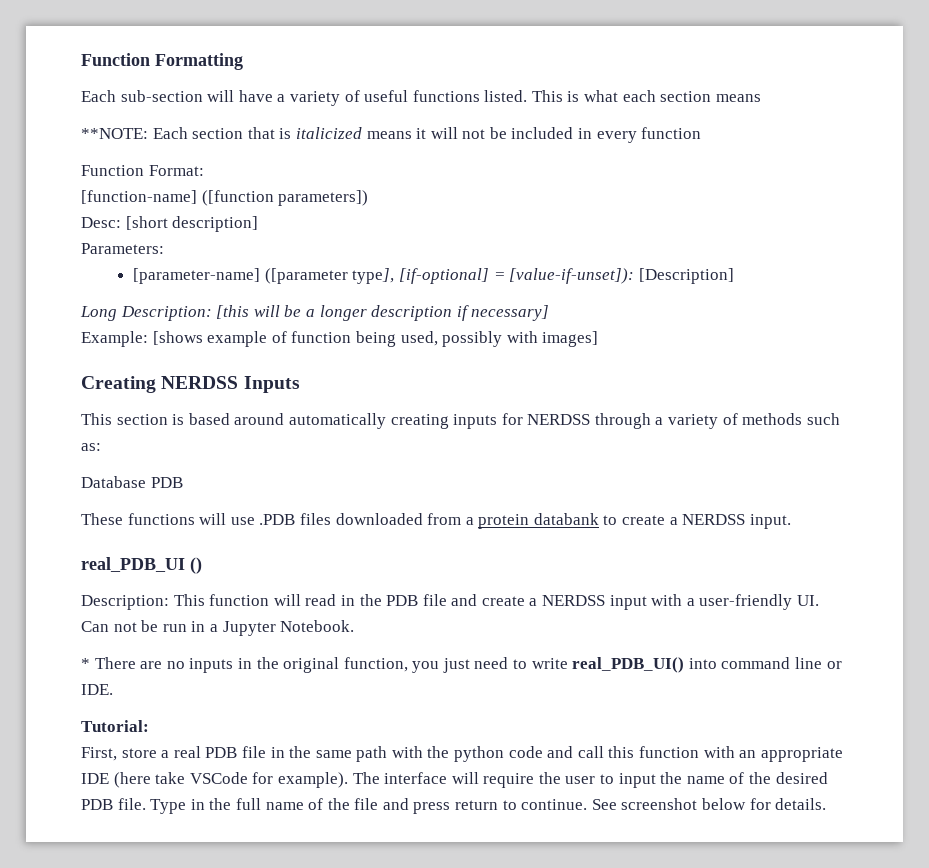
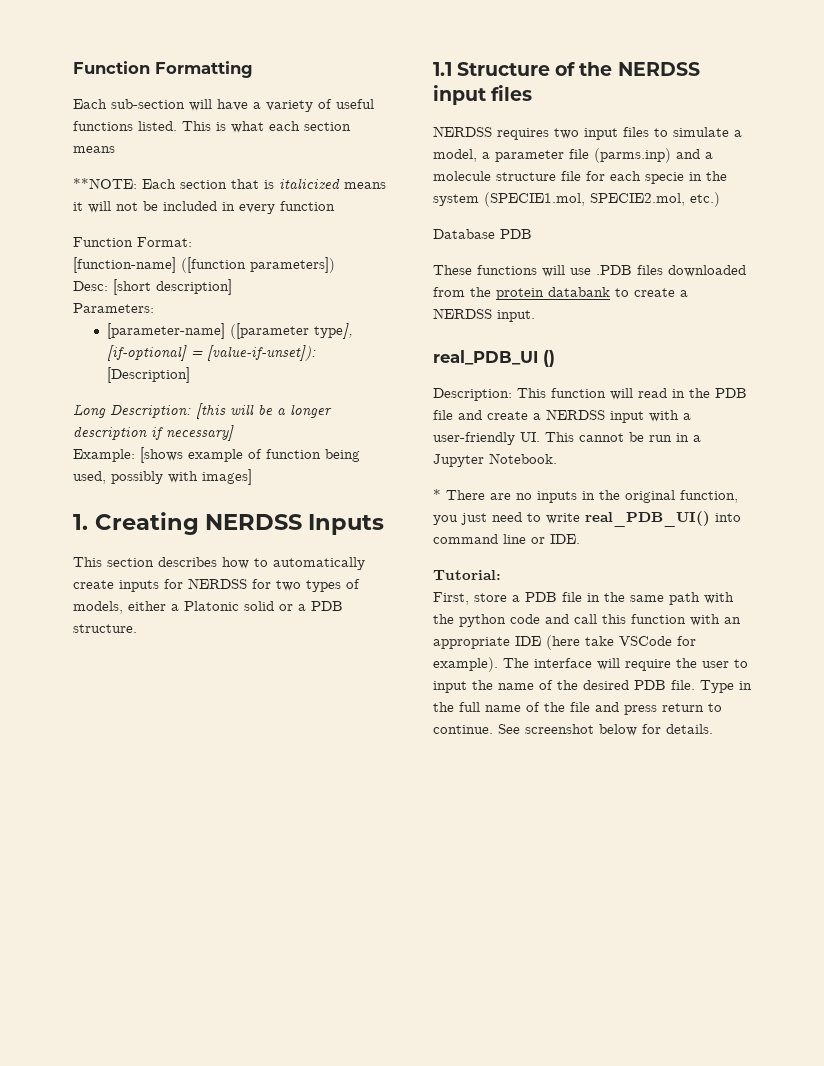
- Creating NERDSS Inputs
+ 1. Creating NERDSS Inputs
- This section is based around automatically creating inputs for NERDSS through a variety of methods such as:
+ This section describes how to automatically create inputs for NERDSS for two types of models, either a Platonic solid or a PDB structure.
+ 1.1 Structure of the NERDSS input files
+ NERDSS requires two input files to simulate a model, a parameter file (parms.inp) and a molecule structure file for each specie in the system (SPECIE1.mol, SPECIE2.mol, etc.)
- These functions will use .PDB files downloaded from a protein databank to create a NERDSS input.
+ These functions will use .PDB files downloaded from the protein databank to create a NERDSS input.
- Description: This function will read in the PDB file and create a NERDSS input with a user-friendly UI. Can not be run in a Jupyter Notebook.
+ Description: This function will read in the PDB file and create a NERDSS input with a user-friendly UI. This cannot be run in a Jupyter Notebook.
- First, store a real PDB file in the same path with the python code and call this function with an appropriate IDE (here take VSCode for example).
+ First, store a PDB file in the same path with the python code and call this function with an appropriate IDE (here take VSCode for example).

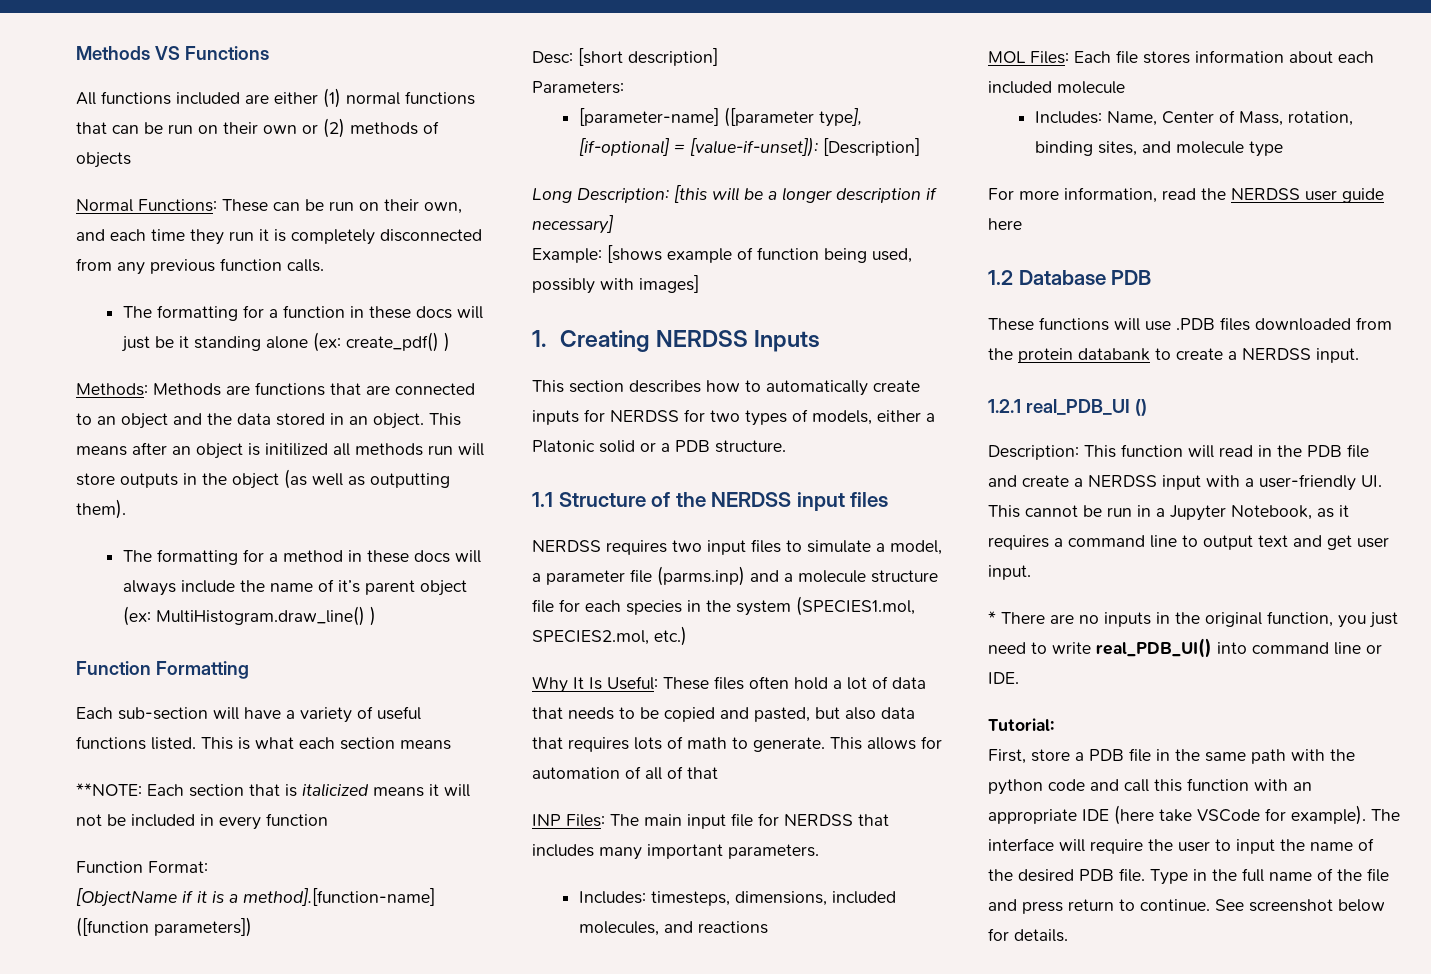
+ Methods VS Functions
+ All functions included are either (1) normal functions that can be run on their own or (2) methods of objects
+ Normal Functions: These can be run on their own, and each time they run it is completely disconnected from any previous function calls.
+ The formatting for a function in these docs will just be it standing alone (ex: create_pdf() )
+ Methods: Methods are functions that are connected to an object and the data stored in an object. This means after an object is initilized all methods run will store outputs in the object (as well as outputting them).
+ The formatting for a method in these docs will always include the name of it’s parent object (ex: MultiHistogram.draw_line() )
- [function-name] ([function parameters])
+ [ObjectName if it is a method].[function-name] ([function parameters])
- NERDSS requires two input files to simulate a model, a parameter file (parms.inp) and a molecule structure file for each specie in the system (SPECIE1.mol, SPECIE2.mol, etc.)
+ NERDSS requires two input files to simulate a model, a parameter file (parms.inp) and a molecule structure file for each species in the system (SPECIES1.mol, SPECIES2.mol, etc.)
- Database PDB
+ Why It Is Useful: These files often hold a lot of data that needs to be copied and pasted, but also data that requires lots of math to generate. This allows for automation of all of that
+ INP Files: The main input file for NERDSS that includes many important parameters.
+ Includes: timesteps, dimensions, included molecules, and reactions
+ MOL Files: Each file stores information about each included molecule
+ Includes: Name, Center of Mass, rotation, binding sites, and molecule type
+ For more information, read the NERDSS user guide here
+ 1.2 Database PDB
- real_PDB_UI ()
+ 1.2.1 real_PDB_UI ()
- Description: This function will read in the PDB file and create a NERDSS input with a user-friendly UI. This cannot be run in a Jupyter Notebook.
+ Description: This function will read in the PDB file and create a NERDSS input with a user-friendly UI. This cannot be run in a Jupyter Notebook, as it requires a command line to output text and get user input.

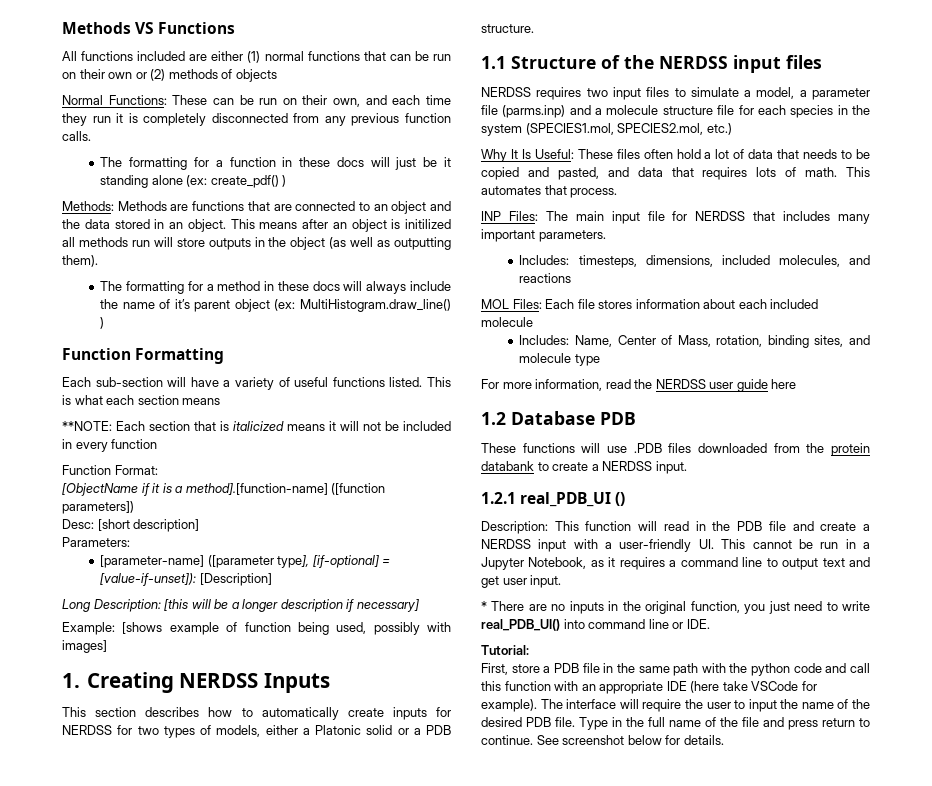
- Why It Is Useful: These files often hold a lot of data that needs to be copied and pasted, but also data that requires lots of math to generate. This allows for automation of all of that
+ Why It Is Useful: These files often hold a lot of data that needs to be copied and pasted, and data that requires lots of math. This automates that process.

